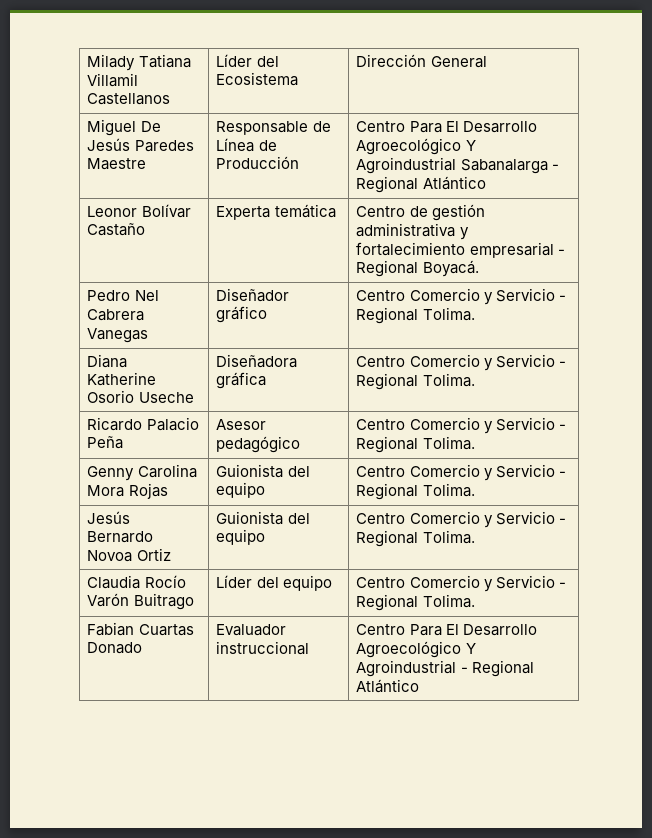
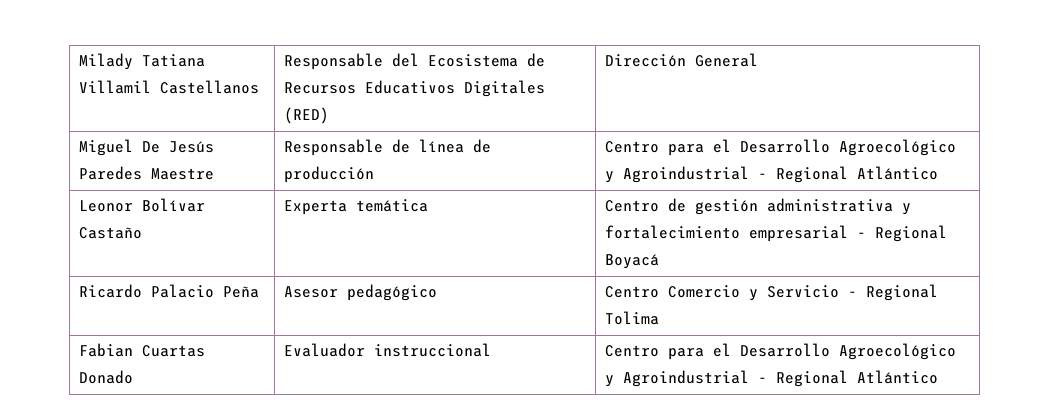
- Milady Tatiana Villamil Castellanos | Líder del Ecosistema | Dirección General
+ Milady Tatiana Villamil Castellanos | Responsable del Ecosistema de Recursos Educativos Digitales (RED) | Dirección General
- Miguel De Jesús Paredes Maestre | Responsable de Línea de Producción | Centro Para El Desarrollo Agroecológico Y Agroindustrial Sabanalarga - Regional Atlántico
+ Miguel De Jesús Paredes Maestre | Responsable de línea de producción | Centro para el Desarrollo Agroecológico y Agroindustrial - Regional Atlántico
- Leonor Bolívar Castaño | Experta temática | Centro de gestión administrativa y fortalecimiento empresarial - Regional Boyacá.
- Pedro Nel Cabrera Vanegas | Diseñador gráfico | Centro Comercio y Servicio - Regional Tolima.
- Diana Katherine Osorio Useche | Diseñadora gráfica | Centro Comercio y Servicio - Regional Tolima.
+ Leonor Bolívar Castaño | Experta temática | Centro de gestión administrativa y fortalecimiento empresarial - Regional Boyacá
- Ricardo Palacio Peña | Asesor pedagógico | Centro Comercio y Servicio - Regional Tolima.
- Genny Carolina Mora Rojas | Guionista del equipo | Centro Comercio y Servicio - Regional Tolima.
- Jesús Bernardo Novoa Ortiz | Guionista del equipo | Centro Comercio y Servicio - Regional Tolima.
- Claudia Rocío Varón Buitrago | Líder del equipo | Centro Comercio y Servicio - Regional Tolima.
+ Ricardo Palacio Peña | Asesor pedagógico | Centro Comercio y Servicio - Regional Tolima
- Fabian Cuartas Donado | Evaluador instruccional | Centro Para El Desarrollo Agroecológico Y Agroindustrial - Regional Atlántico
+ Fabian Cuartas Donado | Evaluador instruccional | Centro para el Desarrollo Agroecológico y Agroindustrial - Regional Atlántico

